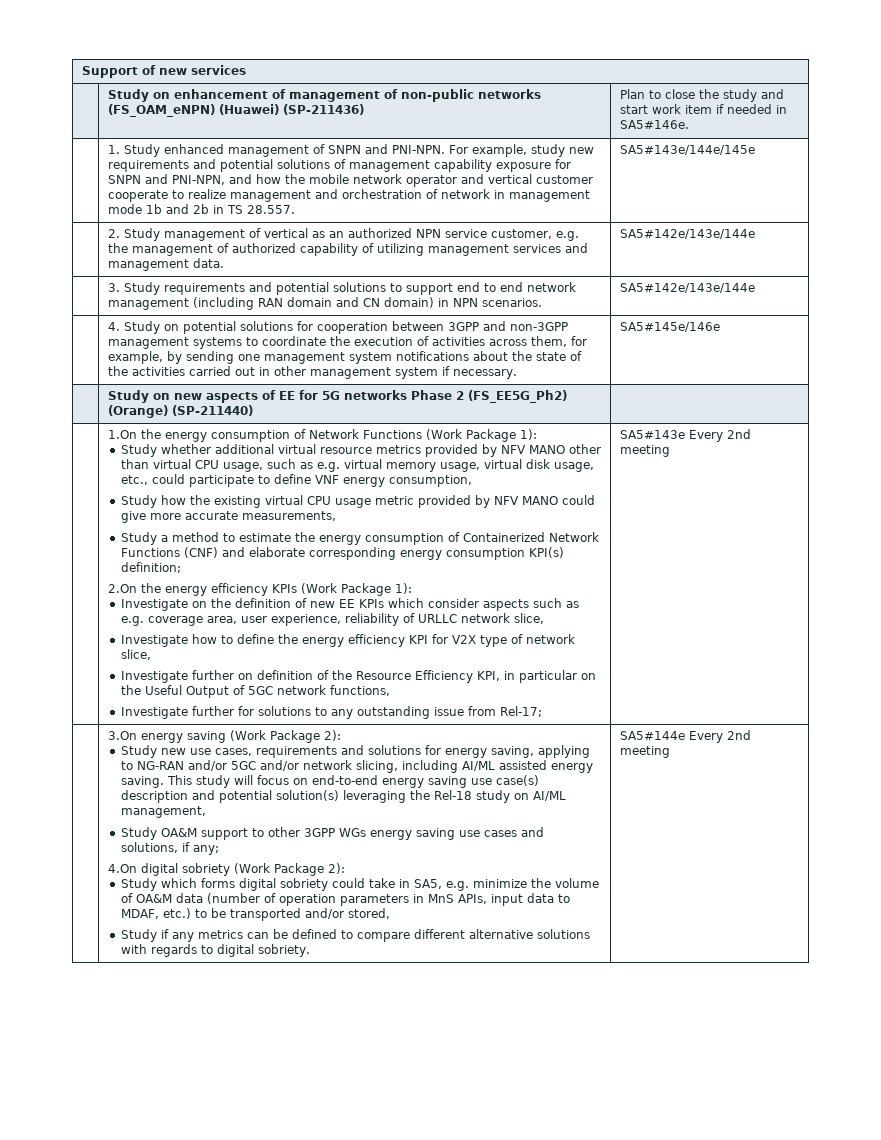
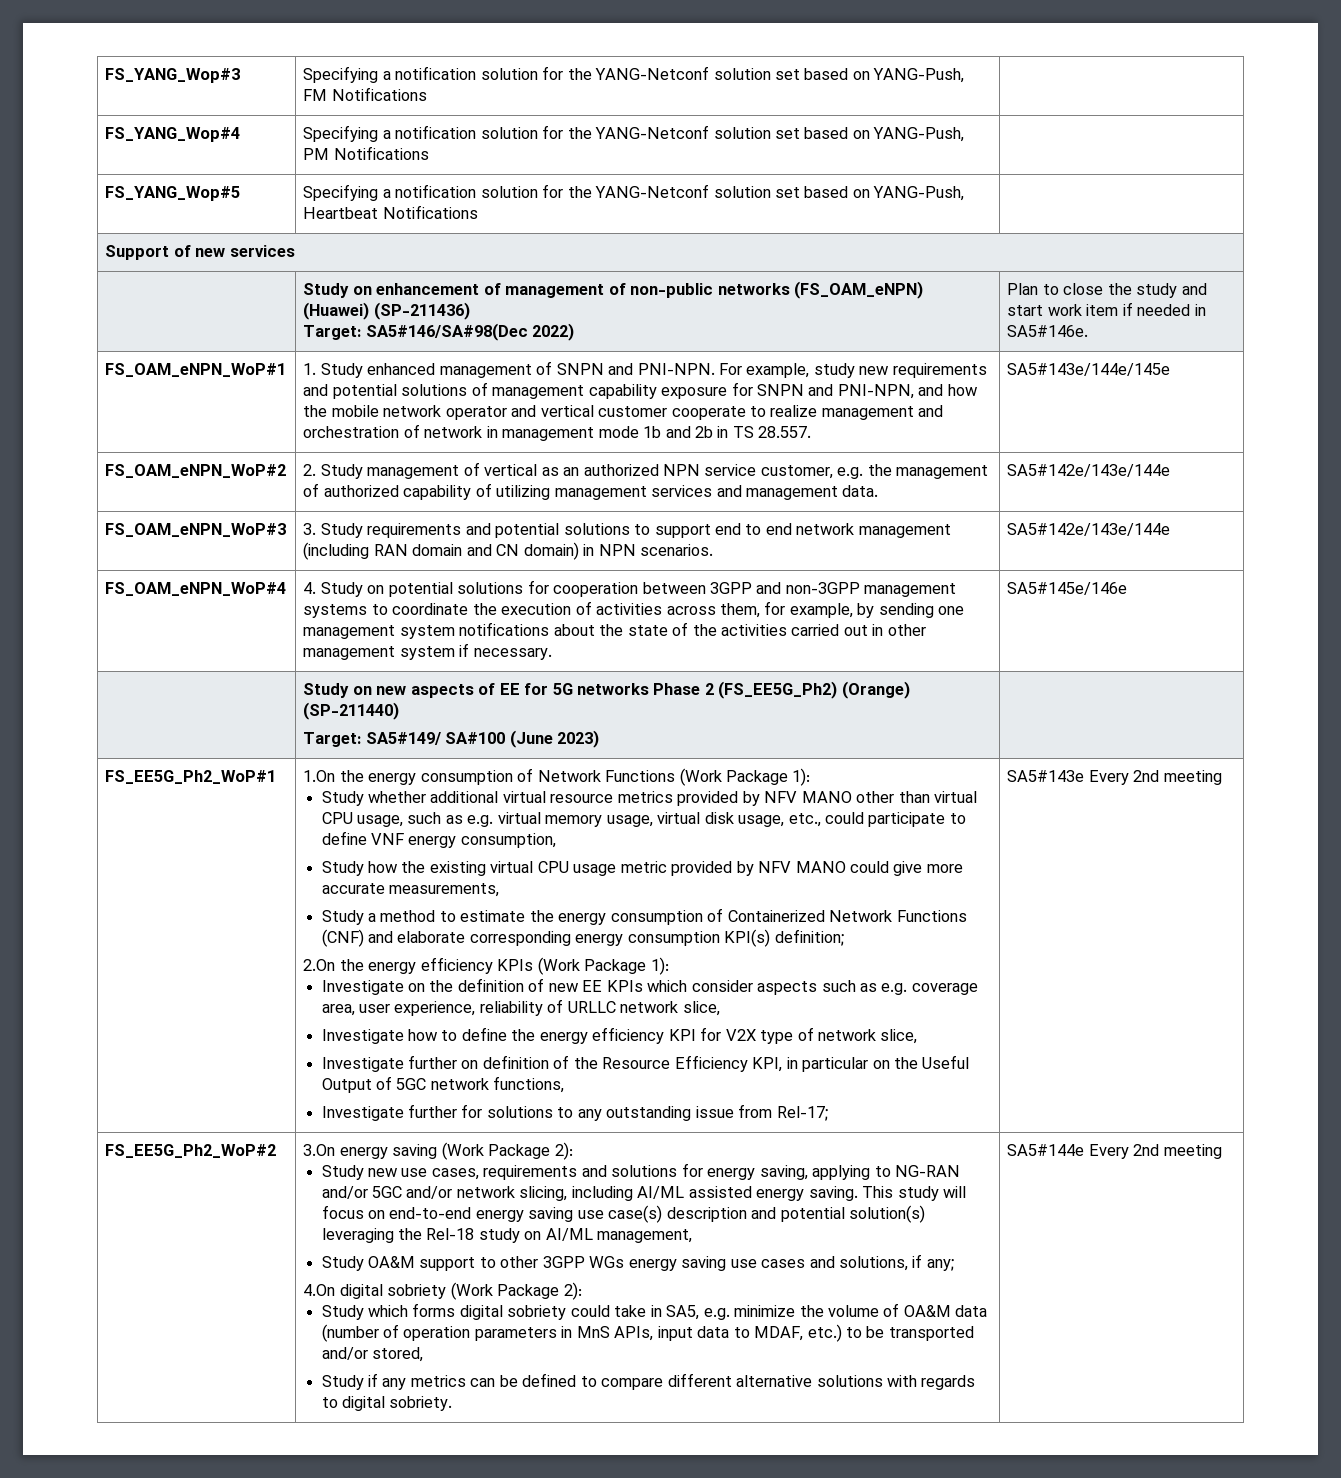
+ FS_YANG_Wop#3 | Specifying a notification solution for the YANG-Netconf solution set based on YANG-Push, FM Notifications |
+ FS_YANG_Wop#4 | Specifying a notification solution for the YANG-Netconf solution set based on YANG-Push, PM Notifications |
+ FS_YANG_Wop#5 | Specifying a notification solution for the YANG-Netconf solution set based on YANG-Push, Heartbeat Notifications |
- | Study on enhancement of management of non-public networks (FS_OAM_eNPN) (Huawei) (SP-211436) | Plan to close the study and start work item if needed in SA5#146e.
+ | Study on enhancement of management of non-public networks (FS_OAM_eNPN) (Huawei) (SP-211436)
+ Target: SA5#146/SA#98(Dec 2022) | Plan to close the study and start work item if needed in SA5#146e.
+ FS_OAM_eNPN_WoP#1
- | 2. Study management of vertical as an authorized NPN service customer, e.g. the management of authorized capability of utilizing management services and management data. | SA5#142e/143e/144e
+ FS_OAM_eNPN_WoP#2 | 2. Study management of vertical as an authorized NPN service customer, e.g. the management of authorized capability of utilizing management services and management data. | SA5#142e/143e/144e
- | 3. Study requirements and potential solutions to support end to end network management (including RAN domain and CN domain) in NPN scenarios. | SA5#142e/143e/144e
+ FS_OAM_eNPN_WoP#3 | 3. Study requirements and potential solutions to support end to end network management (including RAN domain and CN domain) in NPN scenarios. | SA5#142e/143e/144e
+ FS_OAM_eNPN_WoP#4
- | Study on new aspects of EE for 5G networks Phase 2 (FS_EE5G_Ph2) (Orange) (SP-211440) |
+ | Study on new aspects of EE for 5G networks Phase 2 (FS_EE5G_Ph2) (Orange) (SP-211440)
+ Target: SA5#149/ SA#100 (June 2023) |
+ FS_EE5G_Ph2_WoP#1
+ FS_EE5G_Ph2_WoP#2

